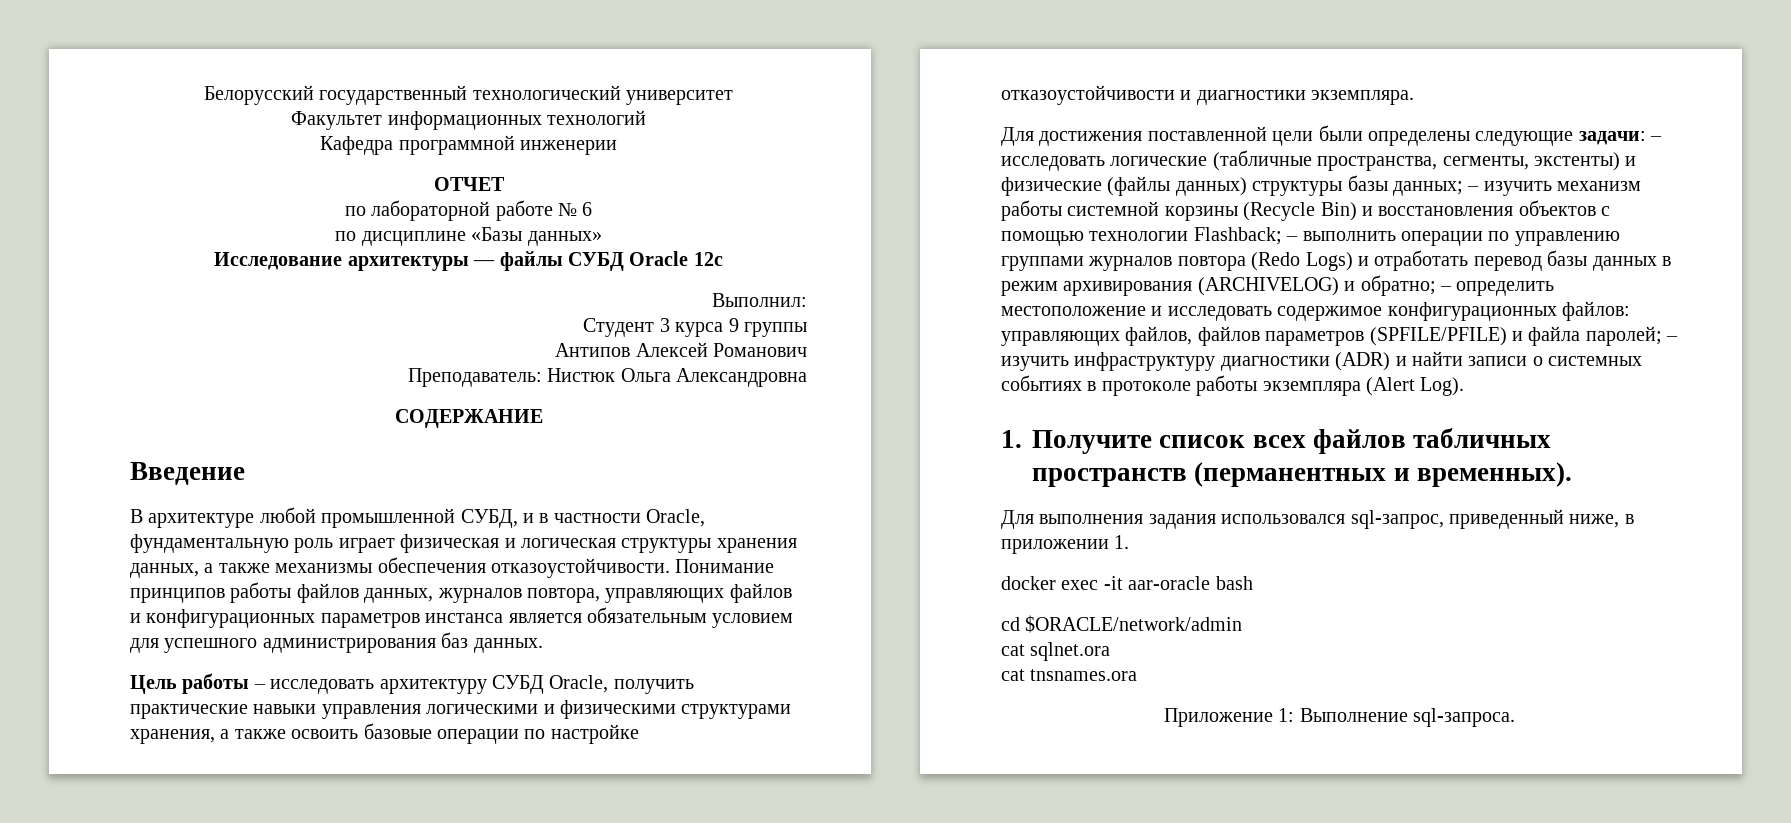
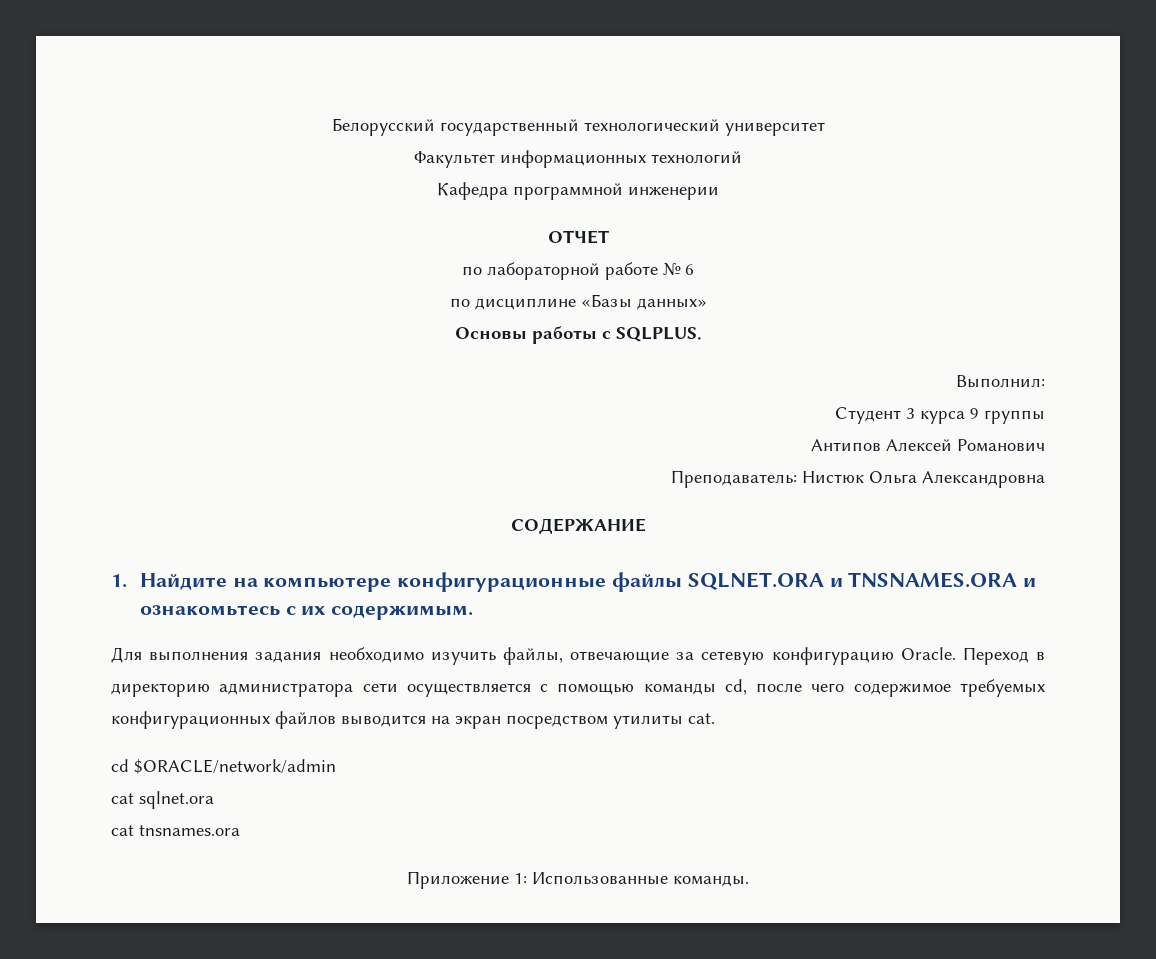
- Исследование архитектуры — файлы СУБД Oracle 12c
+ Основы работы с SQLPLUS.
- Введение
- В архитектуре любой промышленной СУБД, и в частности Oracle, фундаментальную роль играет физическая и логическая структуры хранения данных, а также механизмы обеспечения отказоустойчивости. Понимание принципов работы файлов данных, журналов повтора, управляющих файлов и конфигурационных параметров инстанса является обязательным условием для успешного администрирования баз данных.
- Цель работы – исследовать архитектуру СУБД Oracle, получить практические навыки управления логическими и физическими структурами хранения, а также освоить базовые операции по настройке отказоустойчивости и диагностики экземпляра.
- Для достижения поставленной цели были определены следующие задачи: – исследовать логические (табличные пространства, сегменты, экстенты) и физические (файлы данных) структуры базы данных; – изучить механизм работы системной корзины (Recycle Bin) и восстановления объектов с помощью технологии Flashback; – выполнить операции по управлению группами журналов повтора (Redo Logs) и отработать перевод базы данных в режим архивирования (ARCHIVELOG) и обратно; – определить местоположение и исследовать содержимое конфигурационных файлов: управляющих файлов, файлов параметров (SPFILE/PFILE) и файла паролей; – изучить инфраструктуру диагностики (ADR) и найти записи о системных событиях в протоколе работы экземпляра (Alert Log).
- 1. Получите список всех файлов табличных пространств (перманентных и временных).
- Для выполнения задания использовался sql-запрос, приведенный ниже, в приложении 1.
- docker exec -it aar-oracle bash
+ 1. Найдите на компьютере конфигурационные файлы SQLNET.ORA и TNSNAMES.ORA и ознакомьтесь с их содержимым.
+ Для выполнения задания необходимо изучить файлы, отвечающие за сетевую конфигурацию Oracle. Переход в директорию администратора сети осуществляется с помощью команды cd, после чего содержимое требуемых конфигурационных файлов выводится на экран посредством утилиты cat.
- Приложение 1: Выполнение sql-запроса.
+ Приложение 1: Использованные команды.

